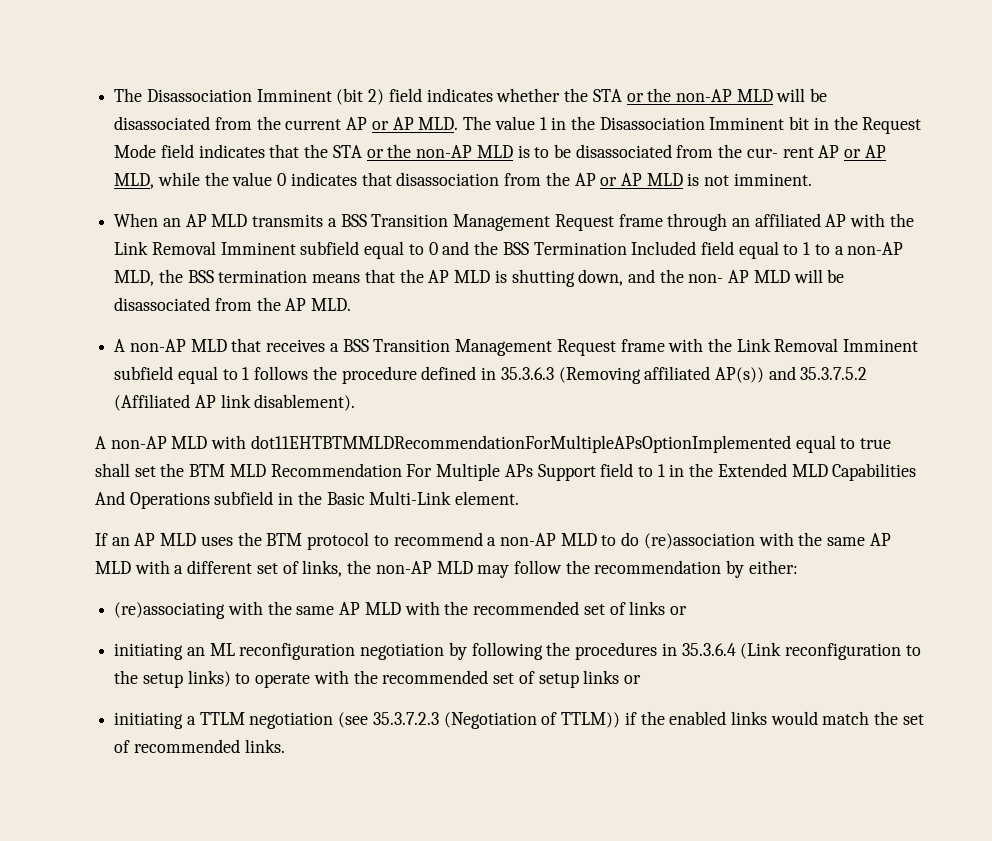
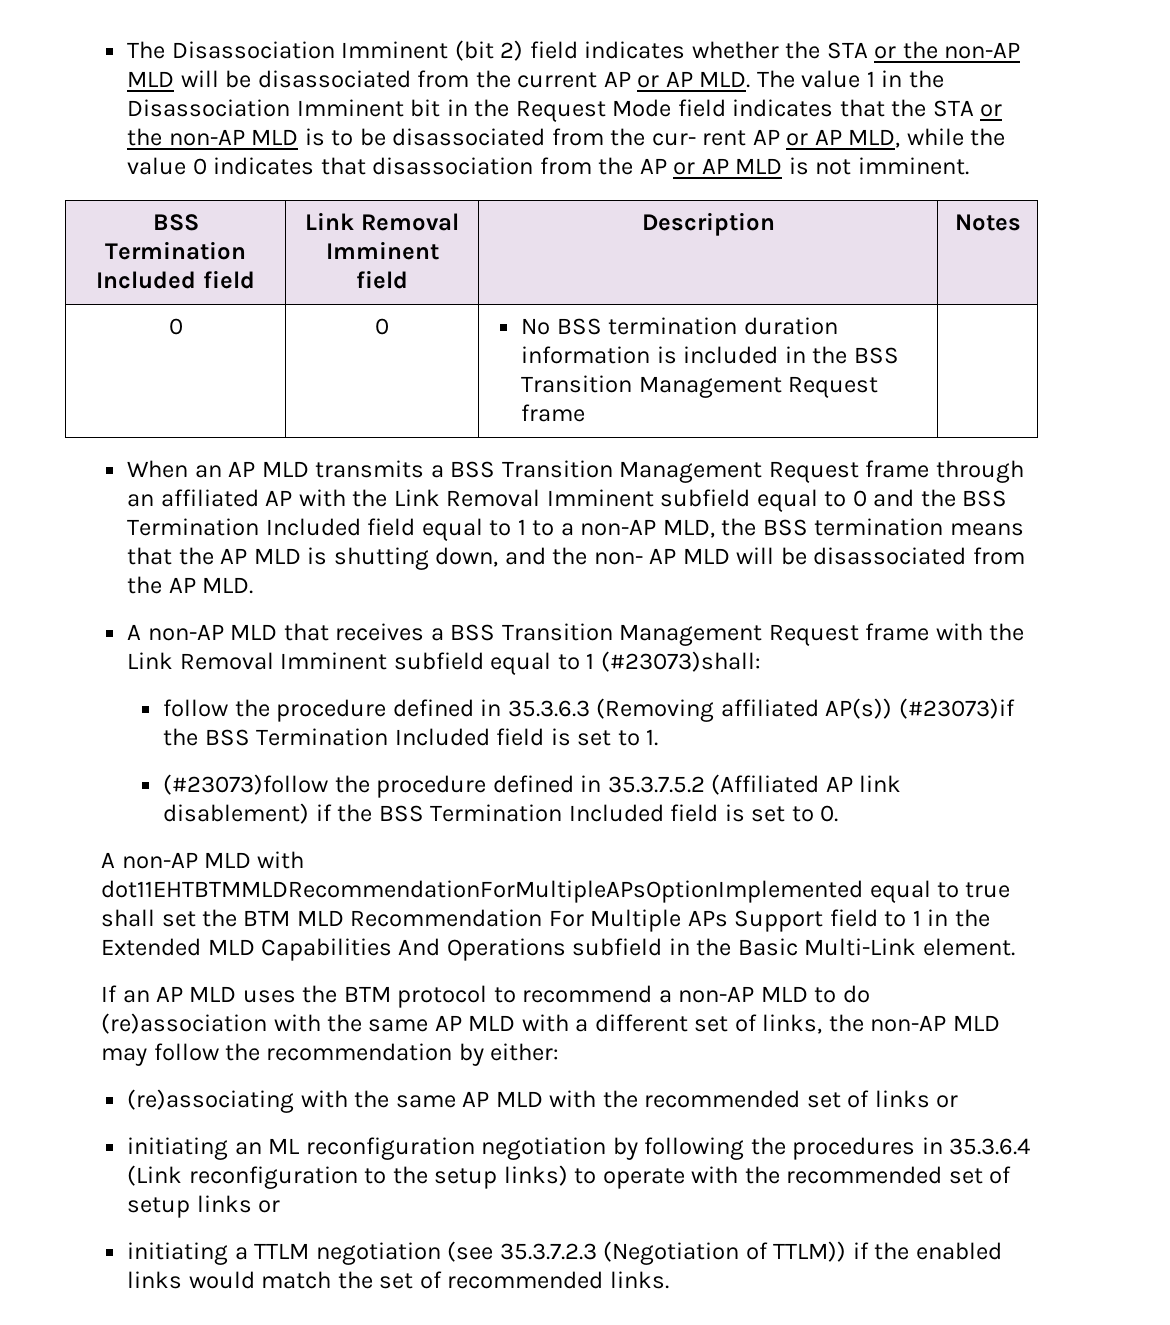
+ BSS Termination Included field | Link Removal Imminent field | Description | Notes
+ 0 | 0 | No BSS termination duration information is included in the BSS Transition Management Request frame |
- A non-AP MLD that receives a BSS Transition Management Request frame with the Link Removal Imminent subfield equal to 1 follows the procedure defined in 35.3.6.3 (Removing affiliated AP(s)) and 35.3.7.5.2 (Affiliated AP link disablement).
+ A non-AP MLD that receives a BSS Transition Management Request frame with the Link Removal Imminent subfield equal to 1 (#23073)shall:
+ follow the procedure defined in 35.3.6.3 (Removing affiliated AP(s)) (#23073)if the BSS Termination Included field is set to 1.
+ (#23073)follow the procedure defined in 35.3.7.5.2 (Affiliated AP link disablement) if the BSS Termination Included field is set to 0.

